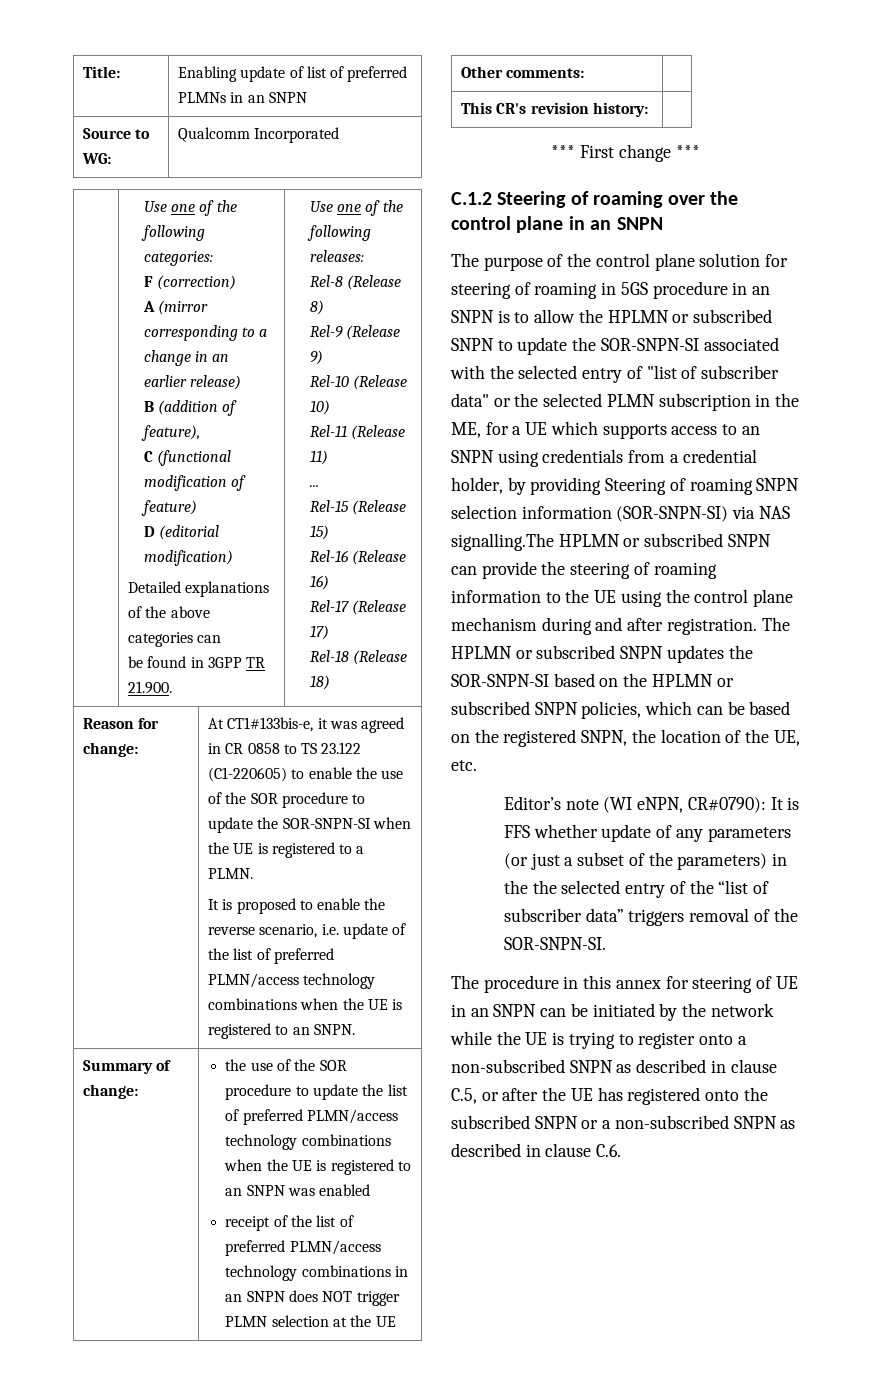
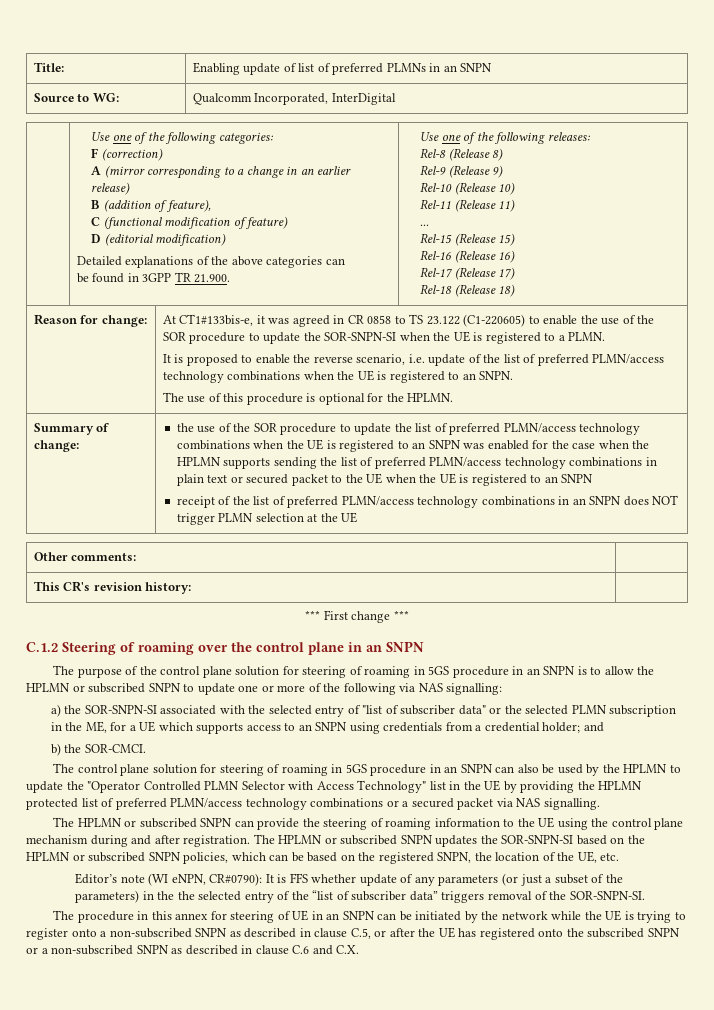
- Source to WG: | Qualcomm Incorporated
+ Source to WG: | Qualcomm Incorporated, InterDigital
+ The use of this procedure is optional for the HPLMN.
- the use of the SOR procedure to update the list of preferred PLMN/access technology combinations when the UE is registered to an SNPN was enabled
+ the use of the SOR procedure to update the list of preferred PLMN/access technology combinations when the UE is registered to an SNPN was enabled for the case when the HPLMN supports sending the list of preferred PLMN/access technology combinations in plain text or secured packet to the UE when the UE is registered to an SNPN
- The purpose of the control plane solution for steering of roaming in 5GS procedure in an SNPN is to allow the HPLMN or subscribed SNPN to update the SOR-SNPN-SI associated with the selected entry of "list of subscriber data" or the selected PLMN subscription in the ME, for a UE which supports access to an SNPN using credentials from a credential holder, by providing Steering of roaming SNPN selection information (SOR-SNPN-SI) via NAS signalling.The HPLMN or subscribed SNPN can provide the steering of roaming information to the UE using the control plane mechanism during and after registration.
+ The purpose of the control plane solution for steering of roaming in 5GS procedure in an SNPN is to allow the HPLMN or subscribed SNPN to update one or more of the following via NAS signalling:
+ a) the SOR-SNPN-SI associated with the selected entry of "list of subscriber data" or the selected PLMN subscription in the ME, for a UE which supports access to an SNPN using credentials from a credential holder; and
+ b) the SOR-CMCI.
+ The control plane solution for steering of roaming in 5GS procedure in an SNPN can also be used by the HPLMN to update the "Operator Controlled PLMN Selector with Access Technology" list in the UE by providing the HPLMN protected list of preferred PLMN/access technology combinations or a secured packet via NAS signalling.
+ The HPLMN or subscribed SNPN can provide the steering of roaming information to the UE using the control plane mechanism during and after registration.
- The procedure in this annex for steering of UE in an SNPN can be initiated by the network while the UE is trying to register onto a non-subscribed SNPN as described in clause C.5, or after the UE has registered onto the subscribed SNPN or a non-subscribed SNPN as described in clause C.6.
+ The procedure in this annex for steering of UE in an SNPN can be initiated by the network while the UE is trying to register onto a non-subscribed SNPN as described in clause C.5, or after the UE has registered onto the subscribed SNPN or a non-subscribed SNPN as described in clause C.6 and C.X.

